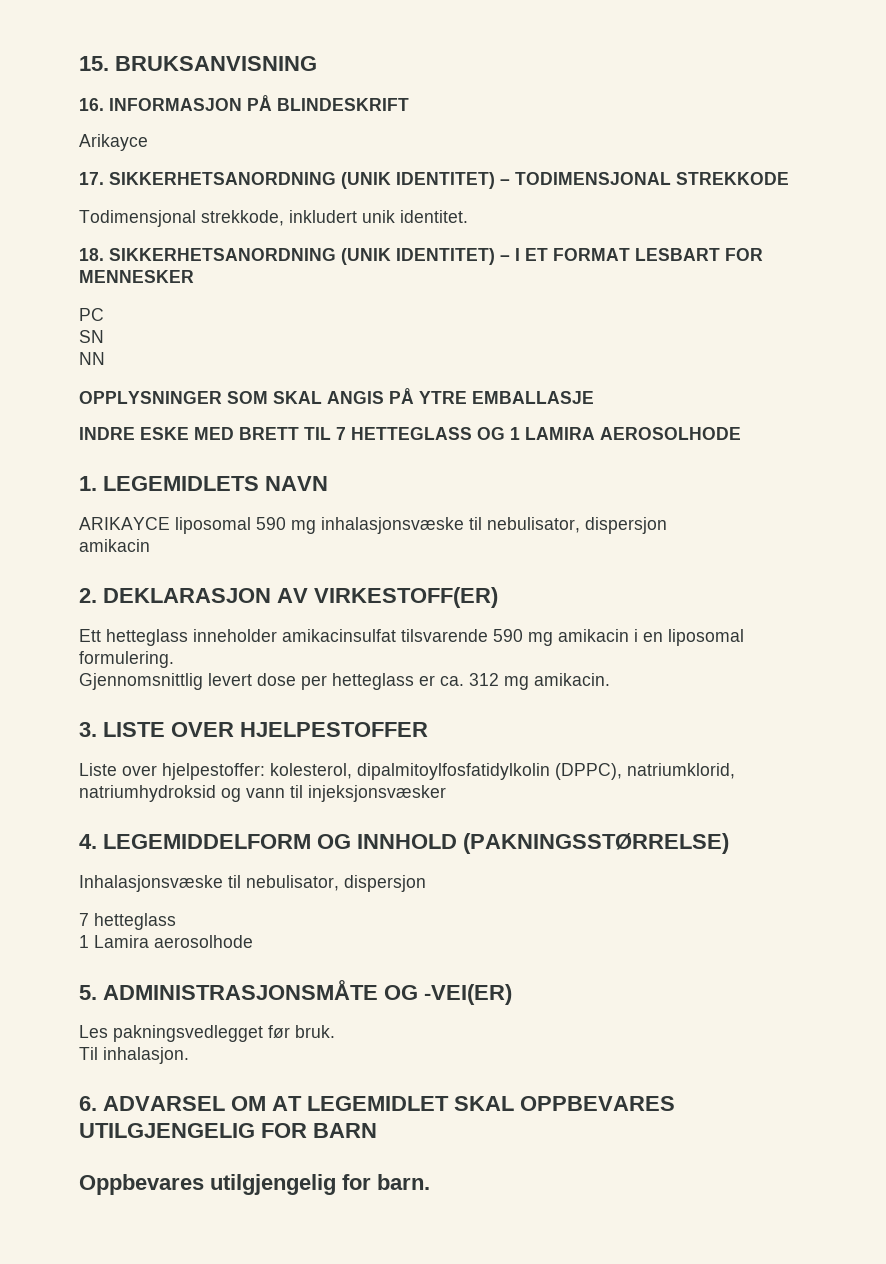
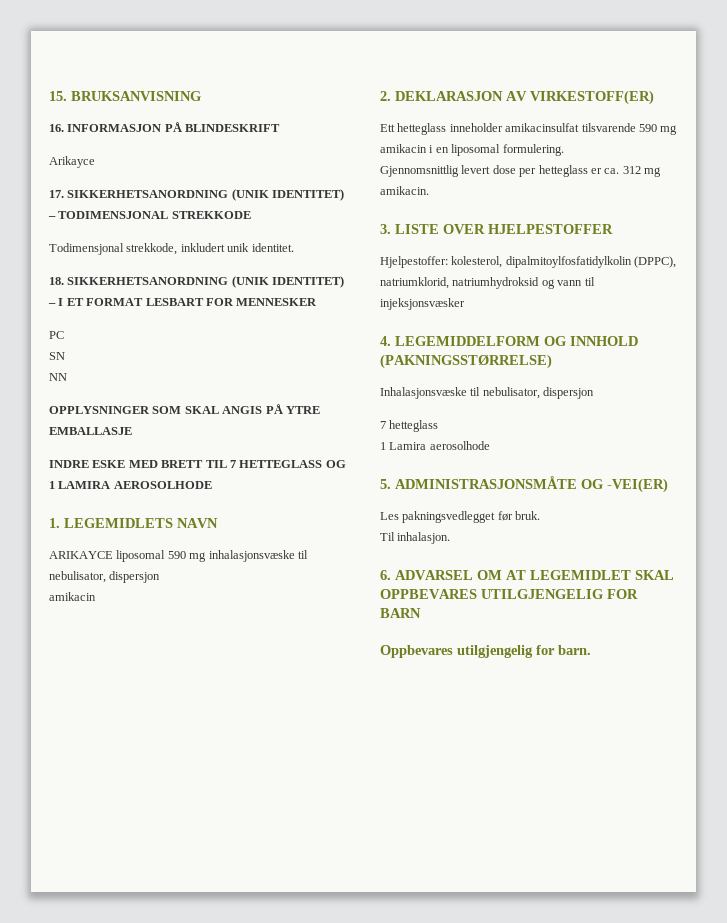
- Liste over hjelpestoffer: kolesterol, dipalmitoylfosfatidylkolin (DPPC), natriumklorid, natriumhydroksid og vann til injeksjonsvæsker
+ Hjelpestoffer: kolesterol, dipalmitoylfosfatidylkolin (DPPC), natriumklorid, natriumhydroksid og vann til injeksjonsvæsker

